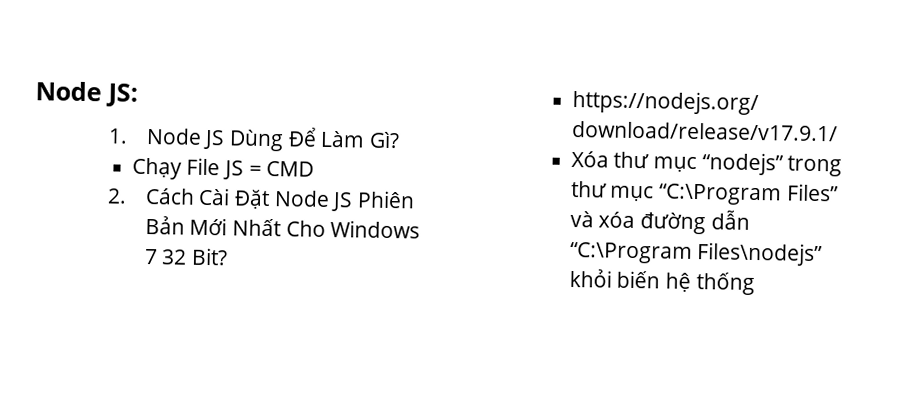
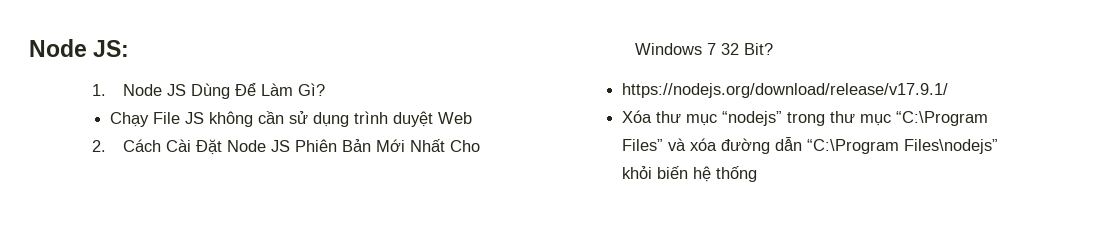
- Chạy File JS = CMD
+ Chạy File JS không cần sử dụng trình duyệt Web

